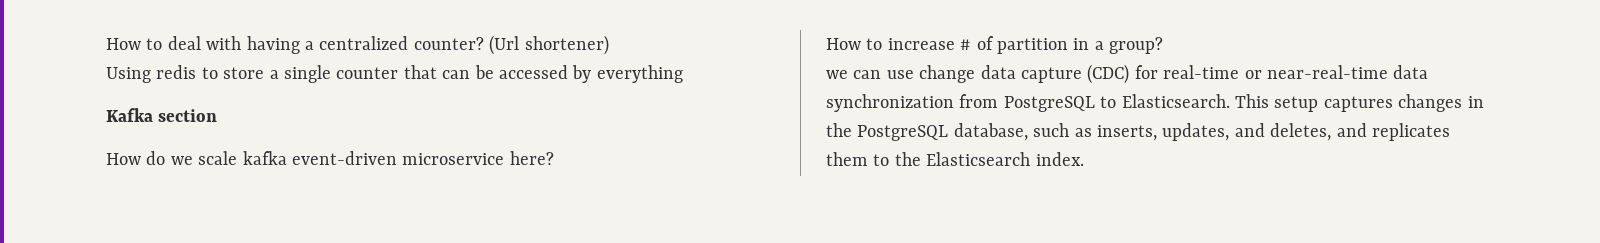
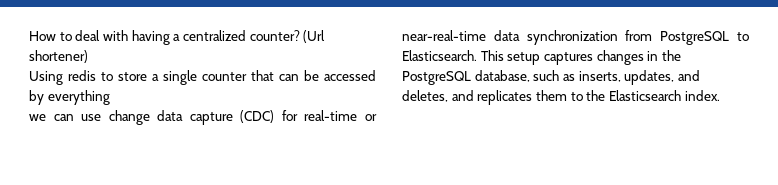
- Kafka section
- How do we scale kafka event-driven microservice here?
- How to increase # of partition in a group?

